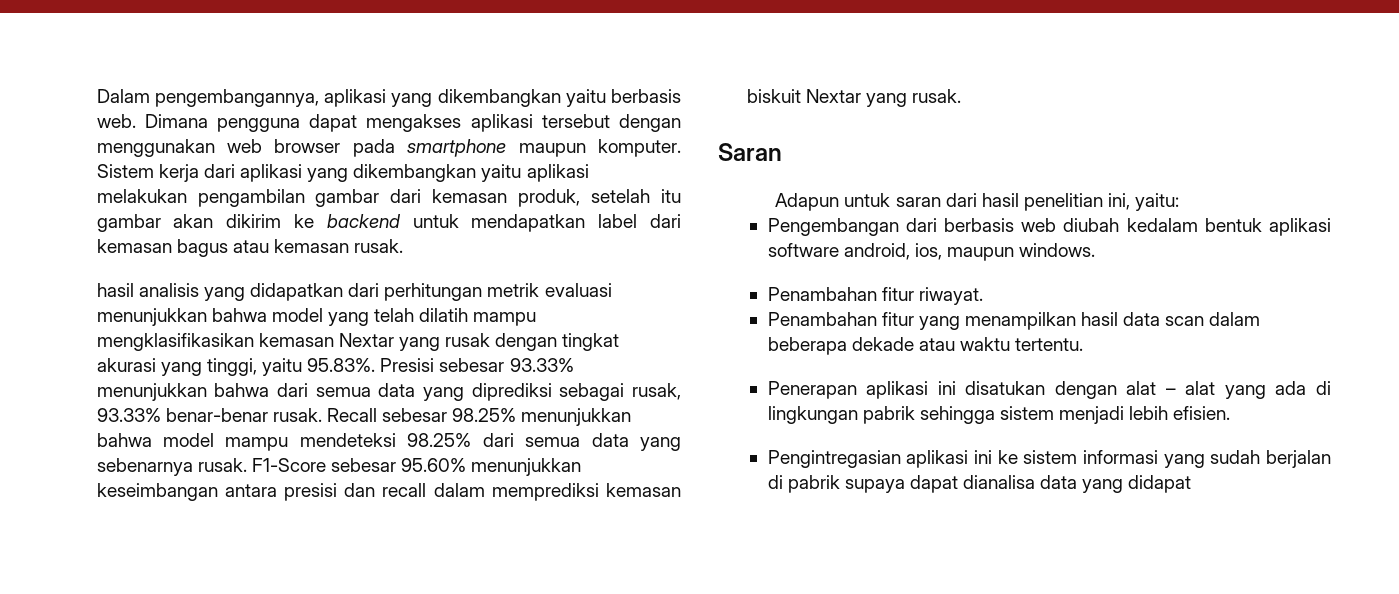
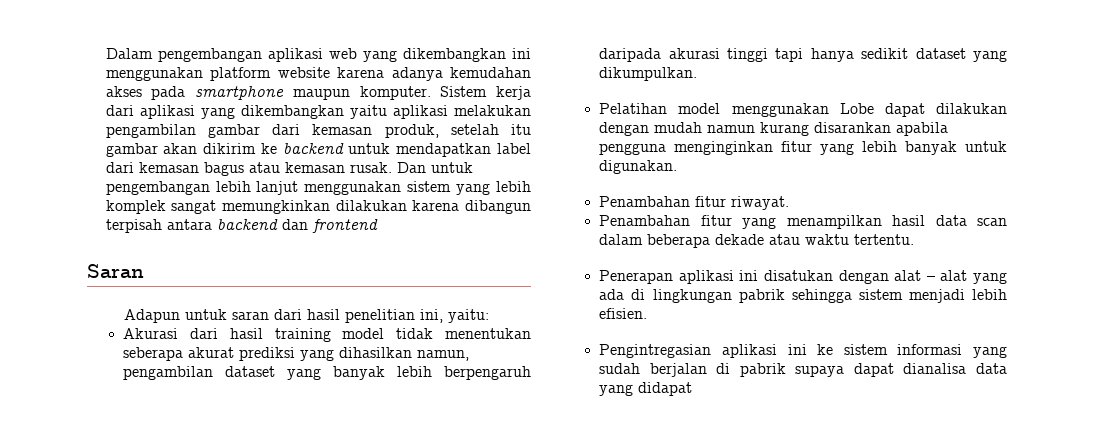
- Dalam pengembangannya, aplikasi yang dikembangkan yaitu berbasis web. Dimana pengguna dapat mengakses aplikasi tersebut dengan menggunakan web browser pada smartphone maupun komputer.
+ Dalam pengembangan aplikasi web yang dikembangkan ini menggunakan platform website karena adanya kemudahan akses pada smartphone maupun komputer.
- Sistem kerja dari aplikasi yang dikembangkan yaitu aplikasi melakukan pengambilan gambar dari kemasan produk, setelah itu gambar akan dikirim ke backend untuk mendapatkan label dari kemasan bagus atau kemasan rusak.
- hasil analisis yang didapatkan dari perhitungan metrik evaluasi menunjukkan bahwa model yang telah dilatih mampu mengklasifikasikan kemasan Nextar yang rusak dengan tingkat akurasi yang tinggi, yaitu 95.83%. Presisi sebesar 93.33% menunjukkan bahwa dari semua data yang diprediksi sebagai rusak, 93.33% benar-benar rusak. Recall sebesar 98.25% menunjukkan bahwa model mampu mendeteksi 98.25% dari semua data yang sebenarnya rusak. F1-Score sebesar 95.60% menunjukkan keseimbangan antara presisi dan recall dalam memprediksi kemasan biskuit Nextar yang rusak.
+ Sistem kerja dari aplikasi yang dikembangkan yaitu aplikasi melakukan pengambilan gambar dari kemasan produk, setelah itu gambar akan dikirim ke backend untuk mendapatkan label dari kemasan bagus atau kemasan rusak. Dan untuk pengembangan lebih lanjut menggunakan sistem yang lebih komplek sangat memungkinkan dilakukan karena dibangun terpisah antara backend dan frontend
- Pengembangan dari berbasis web diubah kedalam bentuk aplikasi software android, ios, maupun windows.
+ Akurasi dari hasil training model tidak menentukan seberapa akurat prediksi yang dihasilkan namun, pengambilan dataset yang banyak lebih berpengaruh daripada akurasi tinggi tapi hanya sedikit dataset yang dikumpulkan.
+ Pelatihan model menggunakan Lobe dapat dilakukan dengan mudah namun kurang disarankan apabila pengguna menginginkan fitur yang lebih banyak untuk digunakan.

